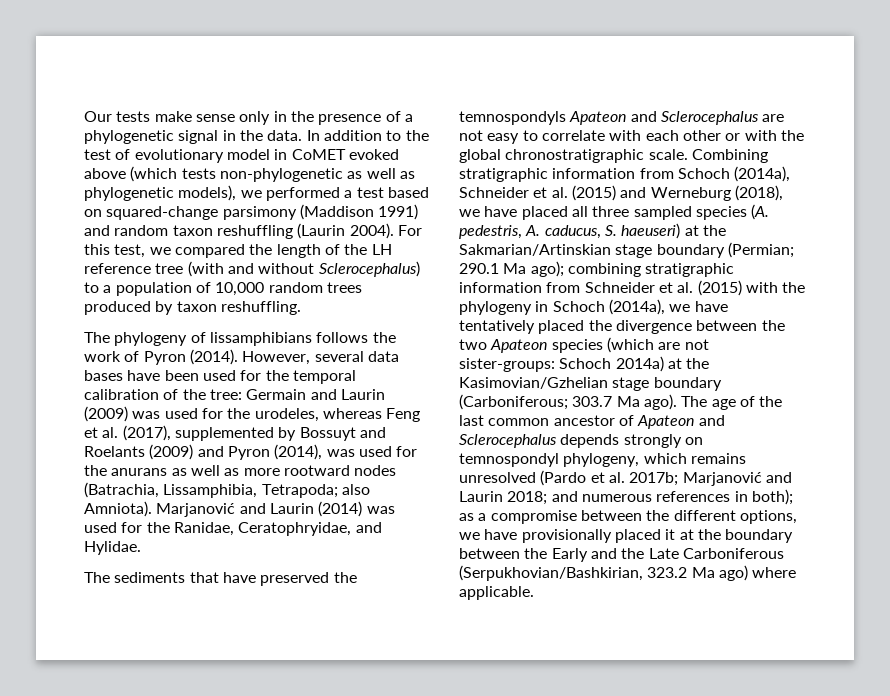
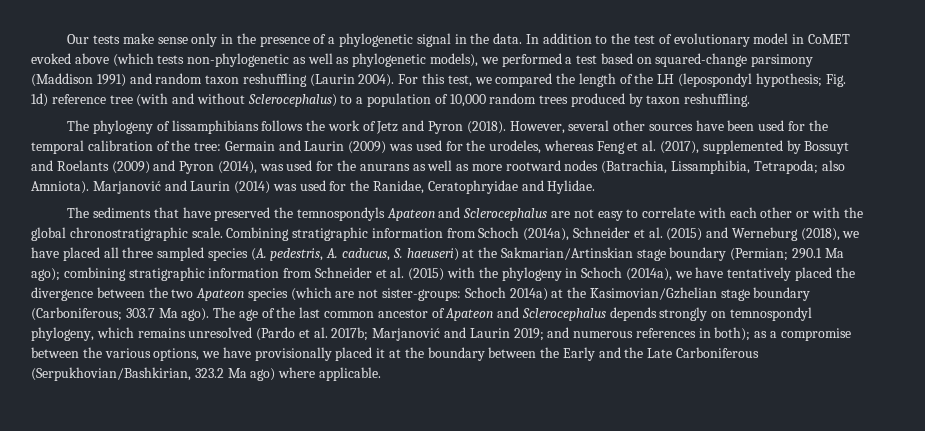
- For this test, we compared the length of the LH reference tree (with and without Sclerocephalus) to a population of 10,000 random trees produced by taxon reshuffling.
+ For this test, we compared the length of the LH (lepospondyl hypothesis; Fig. 1d) reference tree (with and without Sclerocephalus) to a population of 10,000 random trees produced by taxon reshuffling.
- The phylogeny of lissamphibians follows the work of Pyron (2014). However, several data bases have been used for the temporal calibration of the tree: Germain and Laurin (2009) was used for the urodeles, whereas Feng et al. (2017), supplemented by Bossuyt and Roelants (2009) and Pyron (2014), was used for the anurans as well as more rootward nodes (Batrachia, Lissamphibia, Tetrapoda; also Amniota).
+ The phylogeny of lissamphibians follows the work of Jetz and Pyron (2018). However, several other sources have been used for the temporal calibration of the tree: Germain and Laurin (2009) was used for the urodeles, whereas Feng et al. (2017), supplemented by Bossuyt and Roelants (2009) and Pyron (2014), was used for the anurans as well as more rootward nodes (Batrachia, Lissamphibia, Tetrapoda; also Amniota).
- Marjanović and Laurin (2014) was used for the Ranidae, Ceratophryidae, and Hylidae.
+ Marjanović and Laurin (2014) was used for the Ranidae, Ceratophryidae and Hylidae.
- The age of the last common ancestor of Apateon and Sclerocephalus depends strongly on temnospondyl phylogeny, which remains unresolved (Pardo et al. 2017b; Marjanović and Laurin 2018; and numerous references in both); as a compromise between the different options, we have provisionally placed it at the boundary between the Early and the Late Carboniferous (Serpukhovian/Bashkirian, 323.2 Ma ago) where applicable.
+ The age of the last common ancestor of Apateon and Sclerocephalus depends strongly on temnospondyl phylogeny, which remains unresolved (Pardo et al. 2017b; Marjanović and Laurin 2019; and numerous references in both); as a compromise between the various options, we have provisionally placed it at the boundary between the Early and the Late Carboniferous (Serpukhovian/Bashkirian, 323.2 Ma ago) where applicable.

